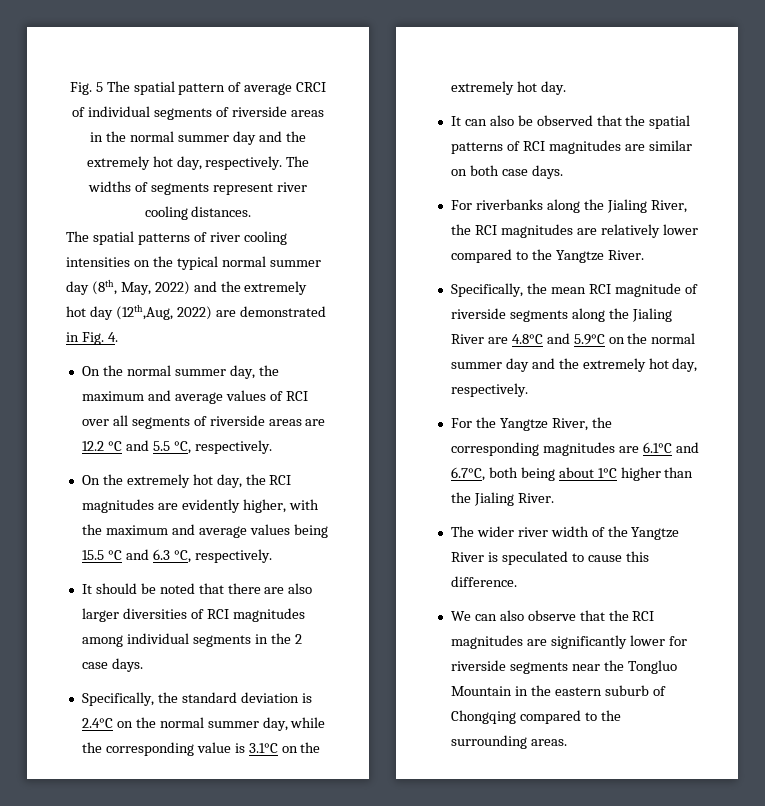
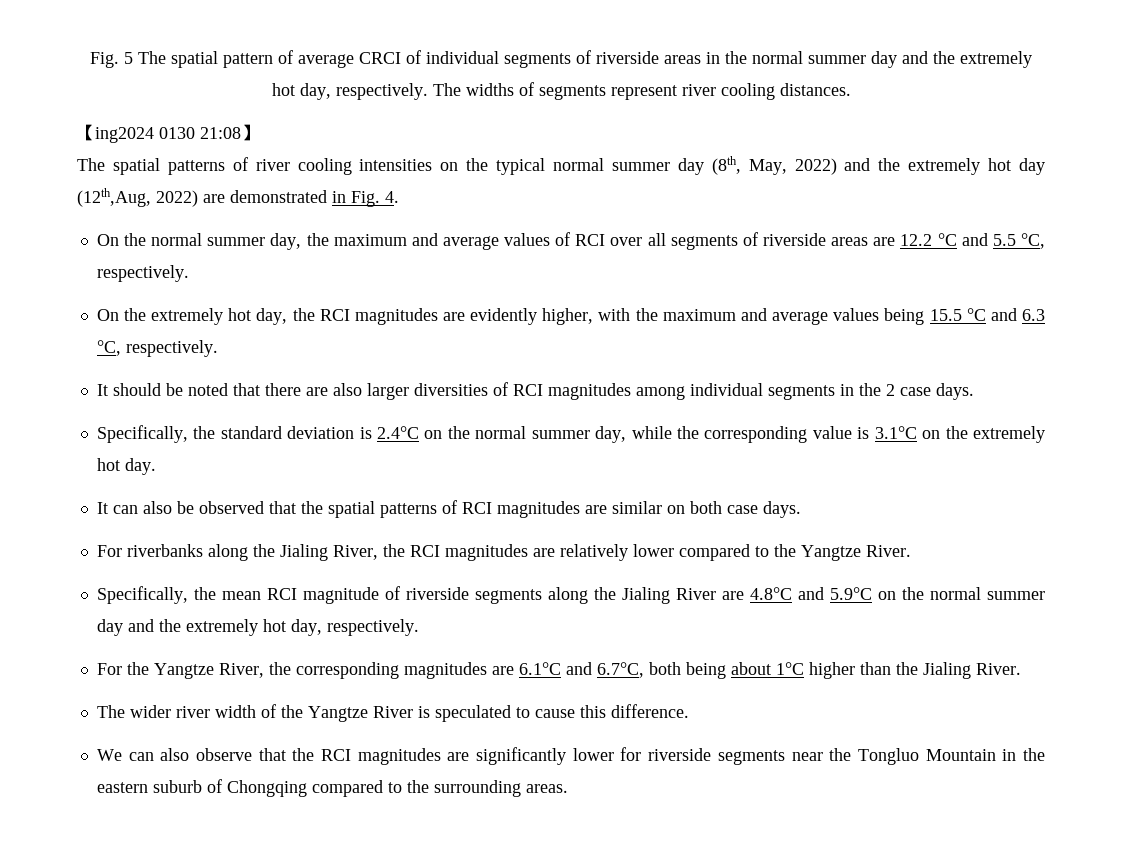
+ 【ing2024 0130 21:08】

